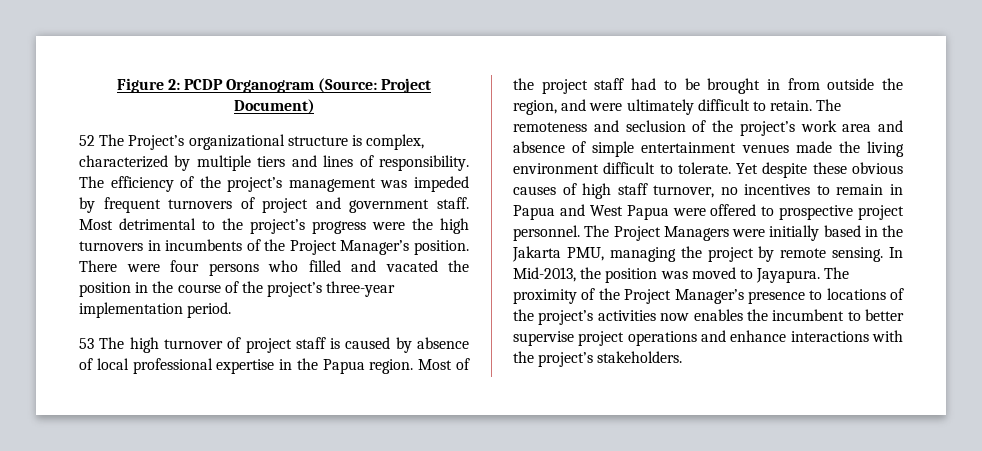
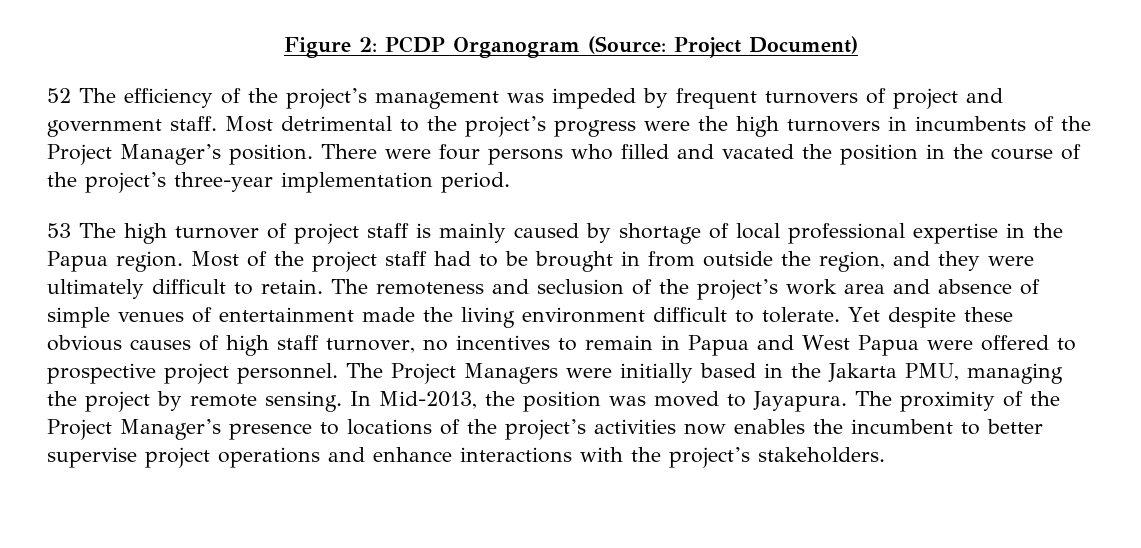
- 52 The Project’s organizational structure is complex, characterized by multiple tiers and lines of responsibility. The efficiency of the project’s management was impeded by frequent turnovers of project and government staff.
+ 52 The efficiency of the project’s management was impeded by frequent turnovers of project and government staff.
- 53 The high turnover of project staff is caused by absence of local professional expertise in the Papua region.
+ 53 The high turnover of project staff is mainly caused by shortage of local professional expertise in the Papua region.
- Most of the project staff had to be brought in from outside the region, and were ultimately difficult to retain.
+ Most of the project staff had to be brought in from outside the region, and they were ultimately difficult to retain.
- The remoteness and seclusion of the project’s work area and absence of simple entertainment venues made the living environment difficult to tolerate.
+ The remoteness and seclusion of the project’s work area and absence of simple venues of entertainment made the living environment difficult to tolerate.

